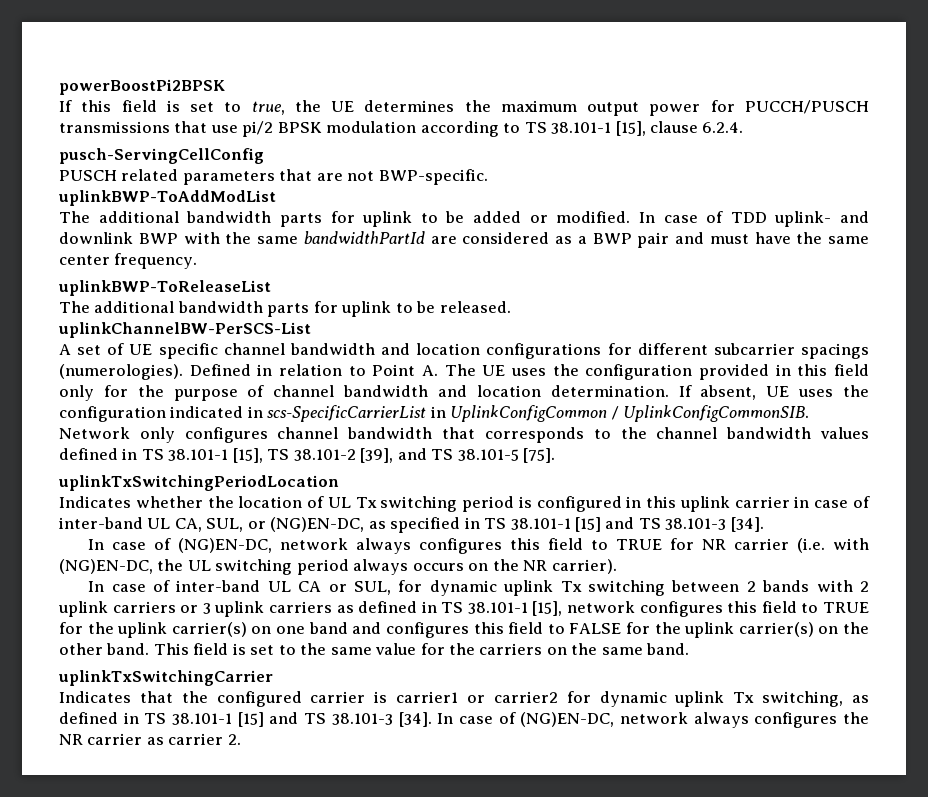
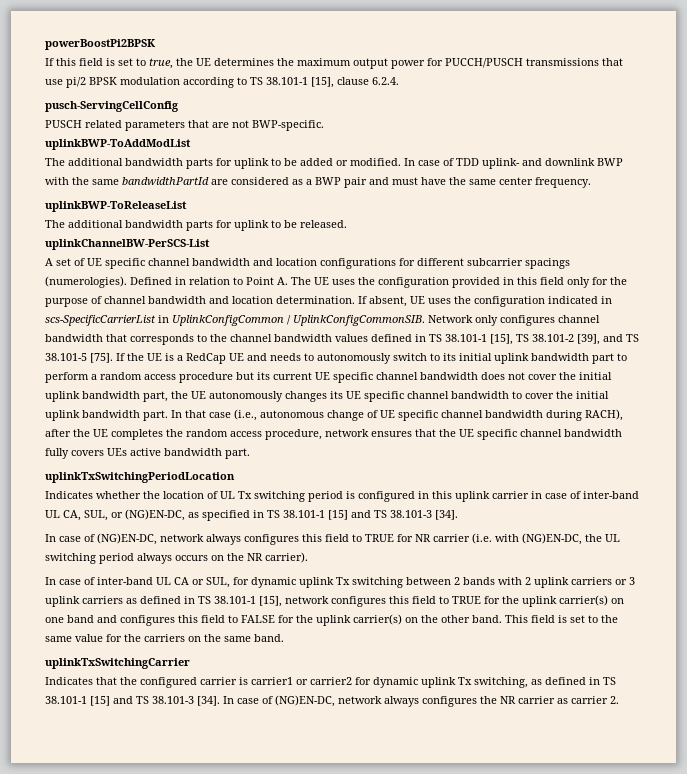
+ If the UE is a RedCap UE and needs to autonomously switch to its initial uplink bandwidth part to perform a random access procedure but its current UE specific channel bandwidth does not cover the initial uplink bandwidth part, the UE autonomously changes its UE specific channel bandwidth to cover the initial uplink bandwidth part. In that case (i.e., autonomous change of UE specific channel bandwidth during RACH), after the UE completes the random access procedure, network ensures that the UE specific channel bandwidth fully covers UEs active bandwidth part.

